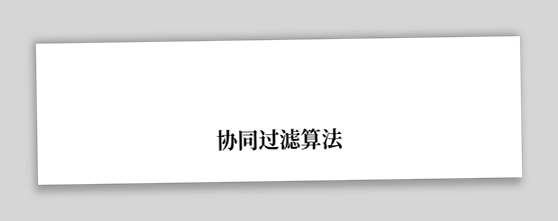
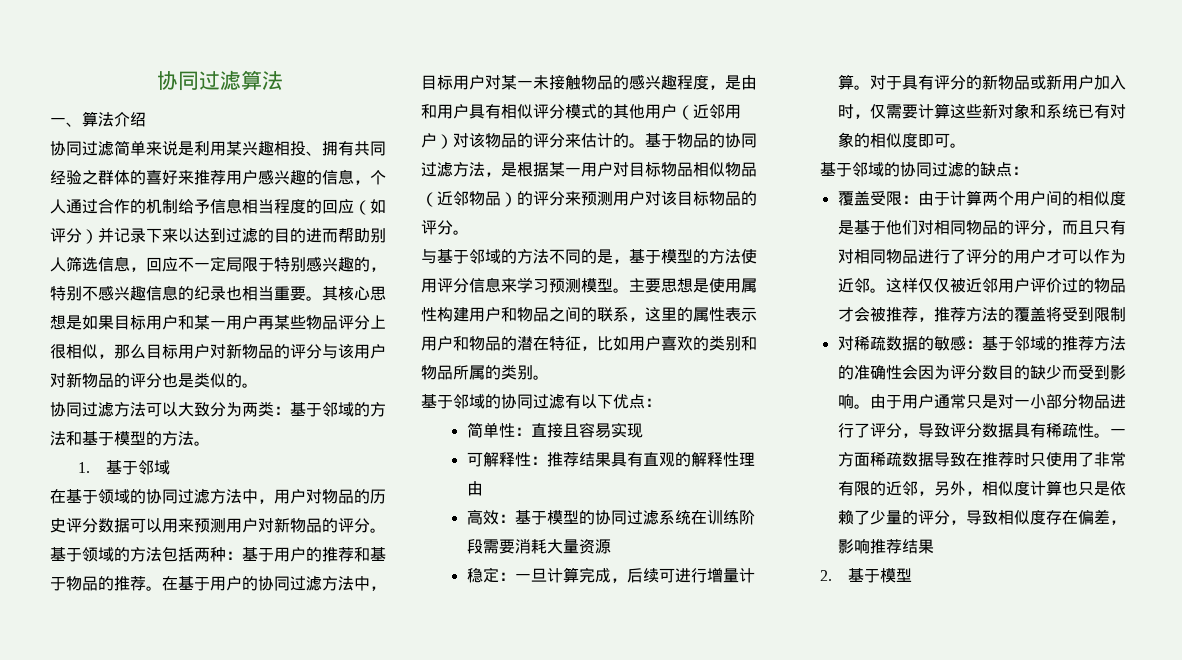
+ 一、算法介绍
+ 协同过滤简单来说是利用某兴趣相投、拥有共同经验之群体的喜好来推荐用户感兴趣的信息，个人通过合作的机制给予信息相当程度的回应（如评分）并记录下来以达到过滤的目的进而帮助别人筛选信息，回应不一定局限于特别感兴趣的，特别不感兴趣信息的纪录也相当重要。其核心思想是如果目标用户和某一用户再某些物品评分上很相似，那么目标用户对新物品的评分与该用户对新物品的评分也是类似的。
+ 协同过滤方法可以大致分为两类：基于邻域的方法和基于模型的方法。
+ 1.基于邻域
+ 在基于领域的协同过滤方法中，用户对物品的历史评分数据可以用来预测用户对新物品的评分。基于领域的方法包括两种：基于用户的推荐和基于物品的推荐。在基于用户的协同过滤方法中，目标用户对某一未接触物品的感兴趣程度，是由和用户具有相似评分模式的其他用户（近邻用户）对该物品的评分来估计的。基于物品的协同过滤方法，是根据某一用户对目标物品相似物品（近邻物品）的评分来预测用户对该目标物品的评分。
+ 与基于邻域的方法不同的是，基于模型的方法使用评分信息来学习预测模型。主要思想是使用属性构建用户和物品之间的联系，这里的属性表示用户和物品的潜在特征，比如用户喜欢的类别和物品所属的类别。
+ 基于邻域的协同过滤有以下优点：
+ 简单性：直接且容易实现
+ 可解释性：推荐结果具有直观的解释性理由
+ 高效：基于模型的协同过滤系统在训练阶段需要消耗大量资源
+ 稳定：一旦计算完成，后续可进行增量计算。对于具有评分的新物品或新用户加入时，仅需要计算这些新对象和系统已有对象的相似度即可。
+ 基于邻域的协同过滤的缺点：
+ 覆盖受限：由于计算两个用户间的相似度是基于他们对相同物品的评分，而且只有对相同物品进行了评分的用户才可以作为近邻。这样仅仅被近邻用户评价过的物品才会被推荐，推荐方法的覆盖将受到限制
+ 对稀疏数据的敏感：基于邻域的推荐方法的准确性会因为评分数目的缺少而受到影响。由于用户通常只是对一小部分物品进行了评分，导致评分数据具有稀疏性。一方面稀疏数据导致在推荐时只使用了非常有限的近邻，另外，相似度计算也只是依赖了少量的评分，导致相似度存在偏差，影响推荐结果
+ 2.基于模型

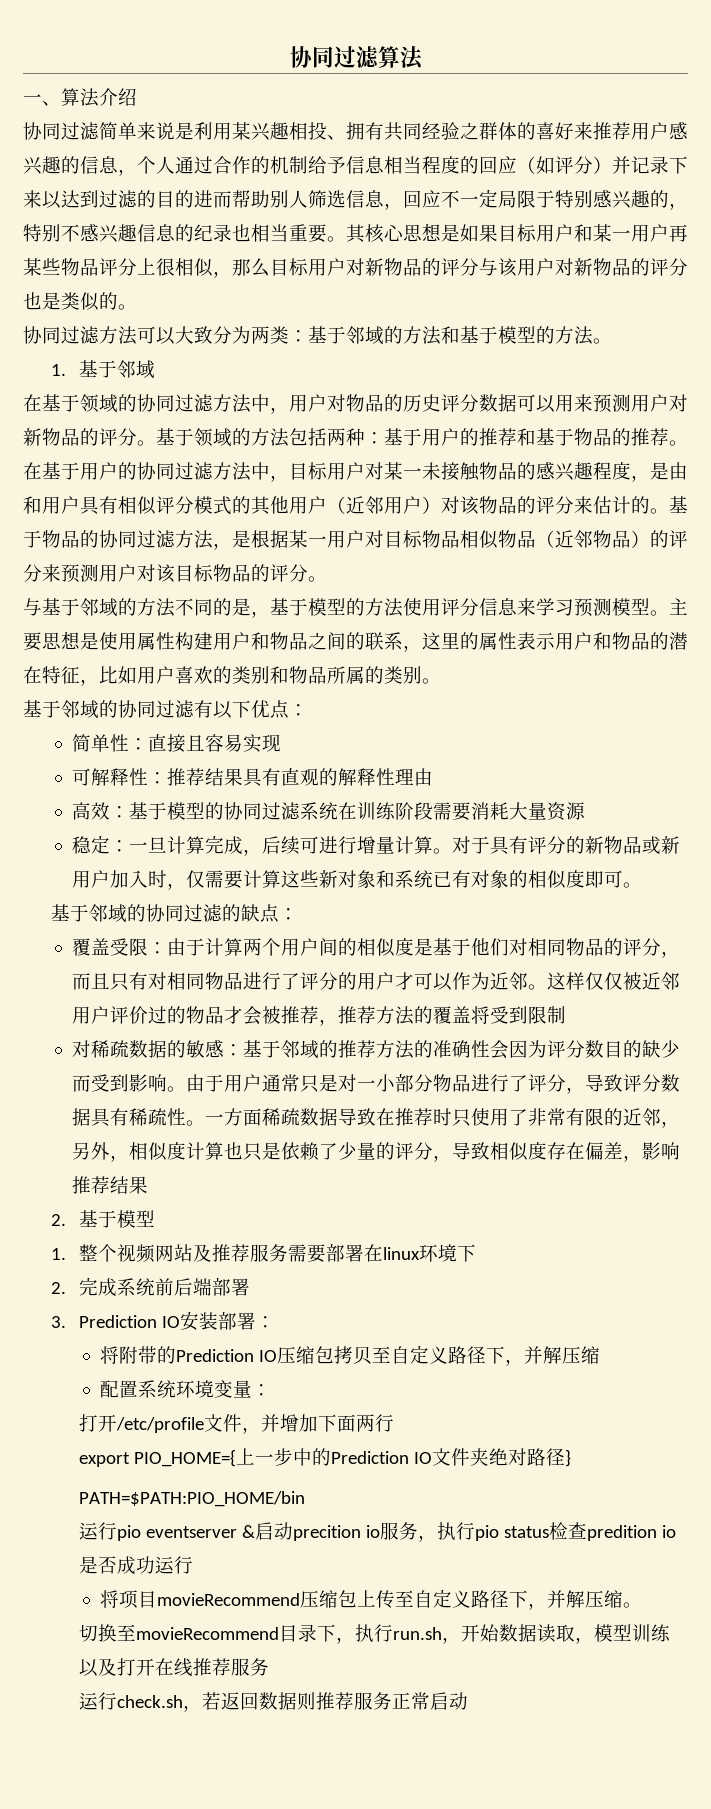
+ 1.整个视频网站及推荐服务需要部署在linux环境下
+ 2.完成系统前后端部署
+ 3. Prediction IO安装部署：
+ 将附带的Prediction IO压缩包拷贝至自定义路径下，并解压缩
+ 配置系统环境变量：
+ 打开/etc/profile文件，并增加下面两行
+ export PIO_HOME={上一步中的Prediction IO文件夹绝对路径}
+ PATH=$PATH:PIO_HOME/bin
+ 运行pio eventserver &启动precition io服务，执行pio status检查predition io是否成功运行
+ 将项目movieRecommend压缩包上传至自定义路径下，并解压缩。
+ 切换至movieRecommend目录下，执行run.sh，开始数据读取，模型训练以及打开在线推荐服务
+ 运行check.sh，若返回数据则推荐服务正常启动

